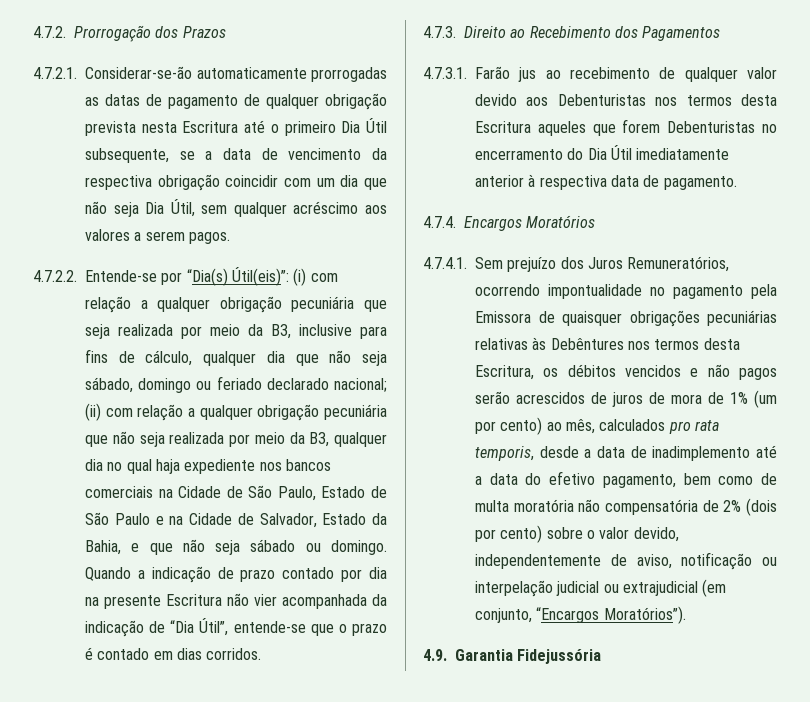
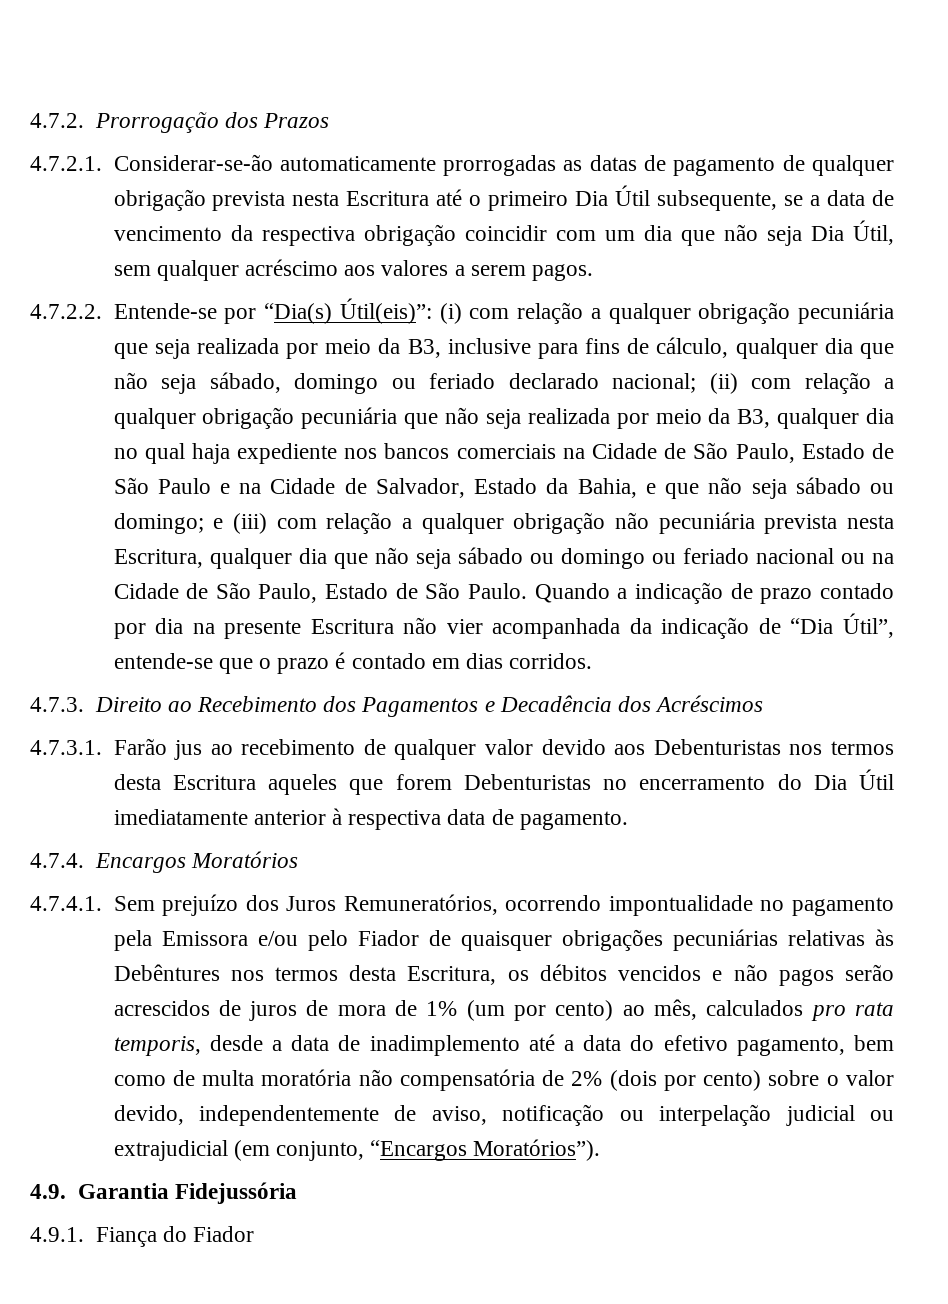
- (ii) com relação a qualquer obrigação pecuniária que não seja realizada por meio da B3, qualquer dia no qual haja expediente nos bancos comerciais na Cidade de São Paulo, Estado de São Paulo e na Cidade de Salvador, Estado da Bahia, e que não seja sábado ou domingo.
+ (ii) com relação a qualquer obrigação pecuniária que não seja realizada por meio da B3, qualquer dia no qual haja expediente nos bancos comerciais na Cidade de São Paulo, Estado de São Paulo e na Cidade de Salvador, Estado da Bahia, e que não seja sábado ou domingo; e (iii) com relação a qualquer obrigação não pecuniária prevista nesta Escritura, qualquer dia que não seja sábado ou domingo ou feriado nacional ou na Cidade de São Paulo, Estado de São Paulo.
- 4.7.3. Direito ao Recebimento dos Pagamentos
+ 4.7.3. Direito ao Recebimento dos Pagamentos e Decadência dos Acréscimos
- 4.7.4.1. Sem prejuízo dos Juros Remuneratórios, ocorrendo impontualidade no pagamento pela Emissora de quaisquer obrigações pecuniárias relativas às Debêntures nos termos desta Escritura, os débitos vencidos e não pagos serão acrescidos de juros de mora de 1% (um por cento) ao mês, calculados pro rata temporis, desde a data de inadimplemento até a data do efetivo pagamento, bem como de multa moratória não compensatória de 2% (dois por cento) sobre o valor devido, independentemente de aviso, notificação ou interpelação judicial ou extrajudicial (em conjunto, “Encargos Moratórios”).
+ 4.7.4.1. Sem prejuízo dos Juros Remuneratórios, ocorrendo impontualidade no pagamento pela Emissora e/ou pelo Fiador de quaisquer obrigações pecuniárias relativas às Debêntures nos termos desta Escritura, os débitos vencidos e não pagos serão acrescidos de juros de mora de 1% (um por cento) ao mês, calculados pro rata temporis, desde a data de inadimplemento até a data do efetivo pagamento, bem como de multa moratória não compensatória de 2% (dois por cento) sobre o valor devido, independentemente de aviso, notificação ou interpelação judicial ou extrajudicial (em conjunto, “Encargos Moratórios”).
+ 4.9.1. Fiança do Fiador

